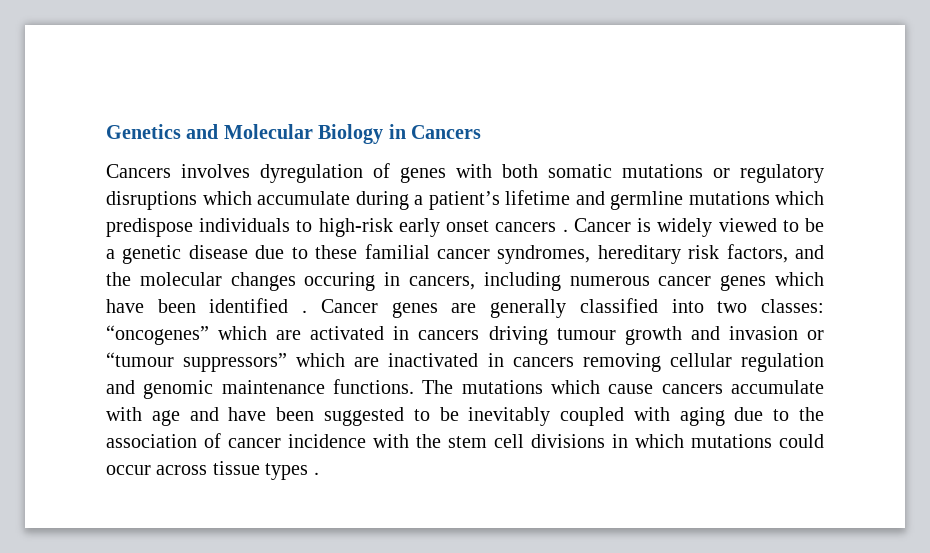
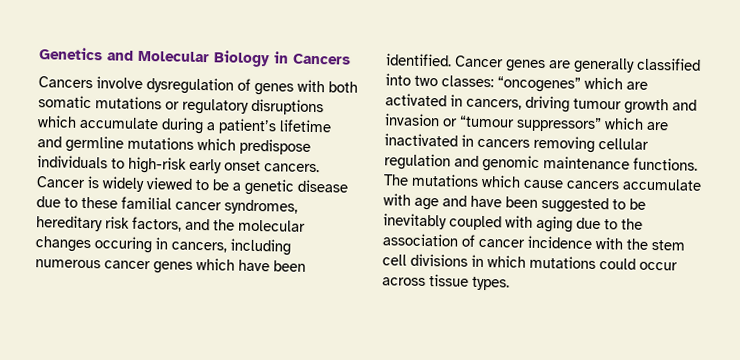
- Cancers involves dyregulation of genes with both somatic mutations or regulatory disruptions which accumulate during a patient’s lifetime and germline mutations which predispose individuals to high-risk early onset cancers .
+ Cancers involve dysregulation of genes with both somatic mutations or regulatory disruptions which accumulate during a patient’s lifetime and germline mutations which predispose individuals to high-risk early onset cancers.
- Cancer is widely viewed to be a genetic disease due to these familial cancer syndromes, hereditary risk factors, and the molecular changes occuring in cancers, including numerous cancer genes which have been identified .
+ Cancer is widely viewed to be a genetic disease due to these familial cancer syndromes, hereditary risk factors, and the molecular changes occuring in cancers, including numerous cancer genes which have been identified.
- Cancer genes are generally classified into two classes: “oncogenes” which are activated in cancers driving tumour growth and invasion or “tumour suppressors” which are inactivated in cancers removing cellular regulation and genomic maintenance functions.
+ Cancer genes are generally classified into two classes: “oncogenes” which are activated in cancers, driving tumour growth and invasion or “tumour suppressors” which are inactivated in cancers removing cellular regulation and genomic maintenance functions.
- The mutations which cause cancers accumulate with age and have been suggested to be inevitably coupled with aging due to the association of cancer incidence with the stem cell divisions in which mutations could occur across tissue types .
+ The mutations which cause cancers accumulate with age and have been suggested to be inevitably coupled with aging due to the association of cancer incidence with the stem cell divisions in which mutations could occur across tissue types.

